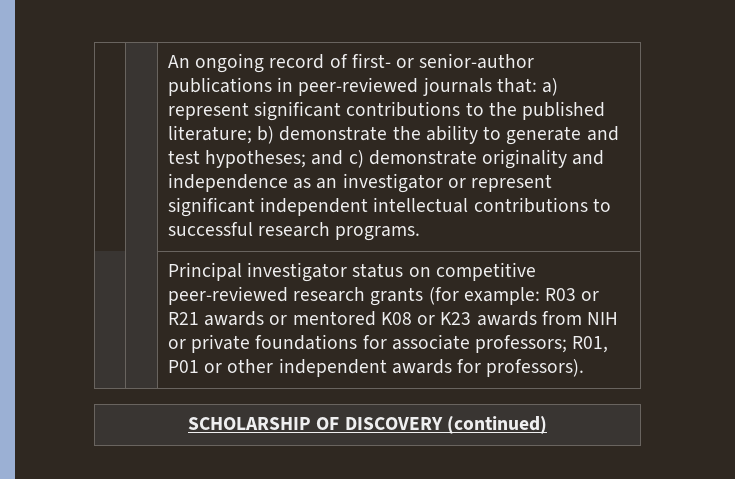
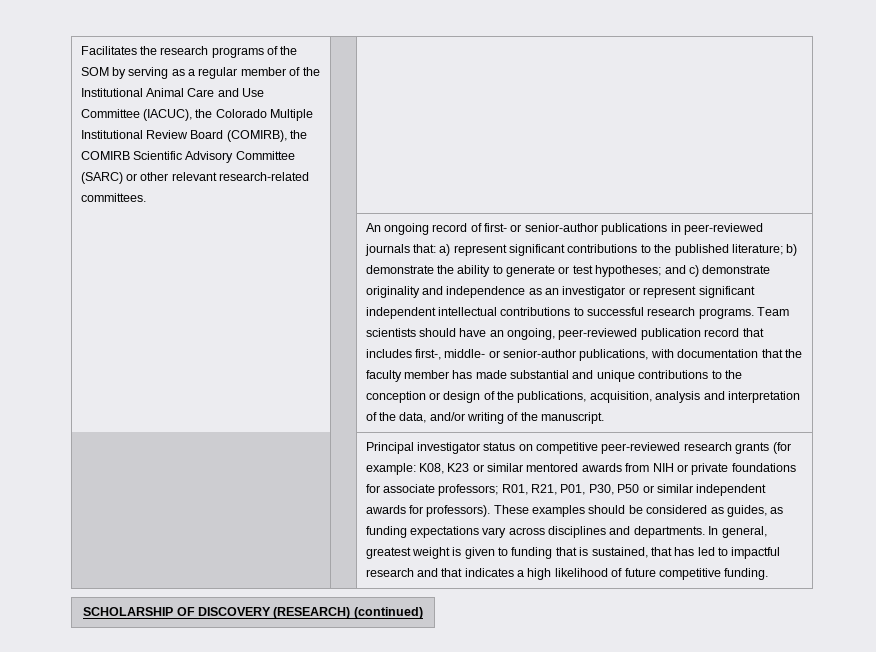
+ Facilitates the research programs of the SOM by serving as a regular member of the Institutional Animal Care and Use Committee (IACUC), the Colorado Multiple Institutional Review Board (COMIRB), the COMIRB Scientific Advisory Committee (SARC) or other relevant research-related committees.
- An ongoing record of first- or senior-author publications in peer-reviewed journals that: a) represent significant contributions to the published literature; b) demonstrate the ability to generate and test hypotheses; and c) demonstrate originality and independence as an investigator or represent significant independent intellectual contributions to successful research programs.
+ An ongoing record of first- or senior-author publications in peer-reviewed journals that: a) represent significant contributions to the published literature; b) demonstrate the ability to generate or test hypotheses; and c) demonstrate originality and independence as an investigator or represent significant independent intellectual contributions to successful research programs. Team scientists should have an ongoing, peer-reviewed publication record that includes first-, middle- or senior-author publications, with documentation that the faculty member has made substantial and unique contributions to the conception or design of the publications, acquisition, analysis and interpretation of the data, and/or writing of the manuscript.
- Principal investigator status on competitive peer-reviewed research grants (for example: R03 or R21 awards or mentored K08 or K23 awards from NIH or private foundations for associate professors; R01, P01 or other independent awards for professors).
+ Principal investigator status on competitive peer-reviewed research grants (for example: K08, K23 or similar mentored awards from NIH or private foundations for associate professors; R01, R21, P01, P30, P50 or similar independent awards for professors). These examples should be considered as guides, as funding expectations vary across disciplines and departments. In general, greatest weight is given to funding that is sustained, that has led to impactful research and that indicates a high likelihood of future competitive funding.
- SCHOLARSHIP OF DISCOVERY (continued)
+ SCHOLARSHIP OF DISCOVERY (RESEARCH) (continued)

